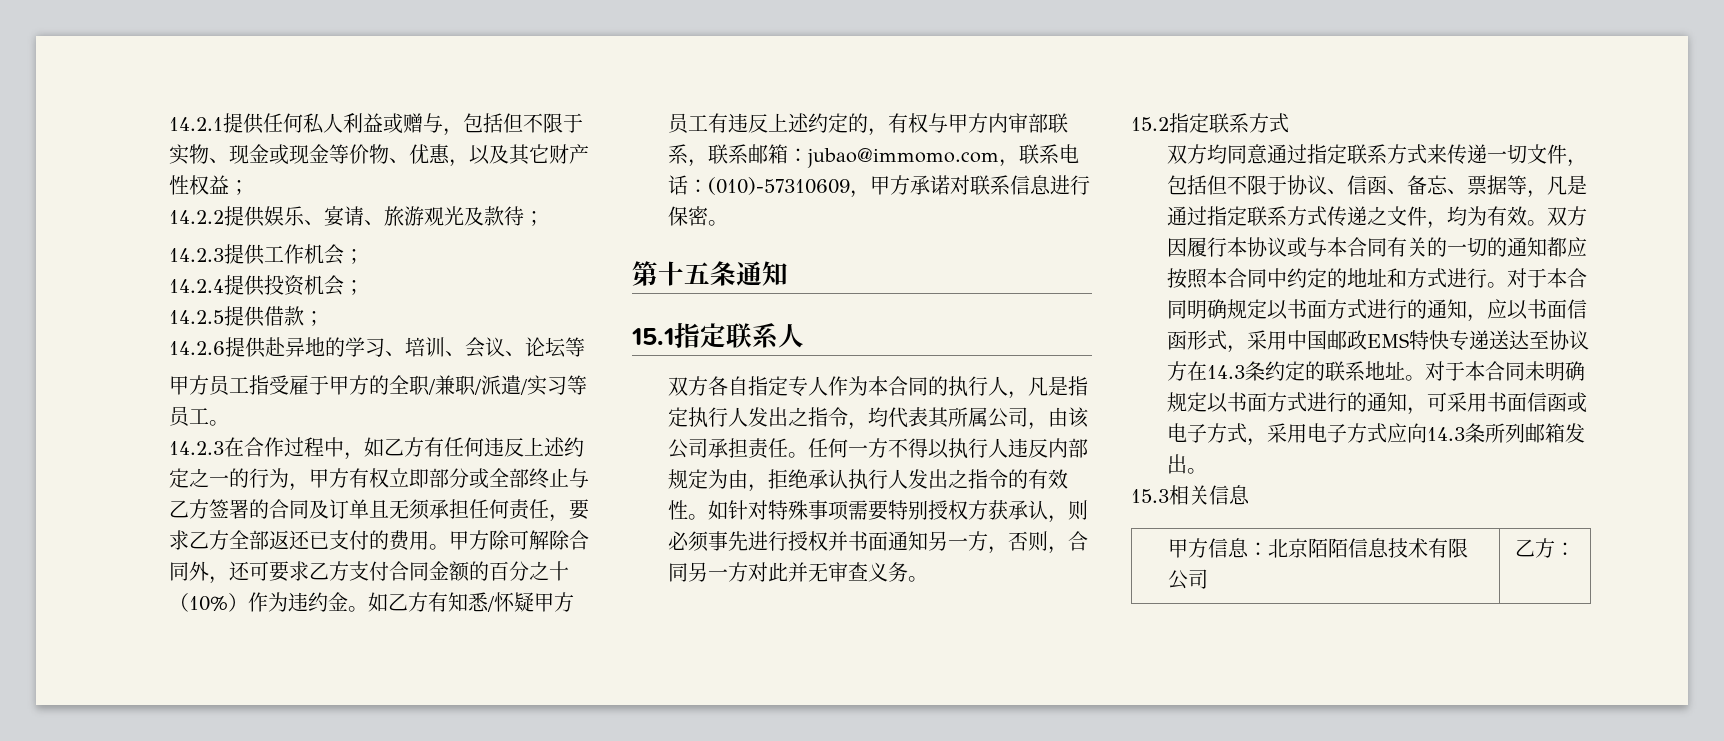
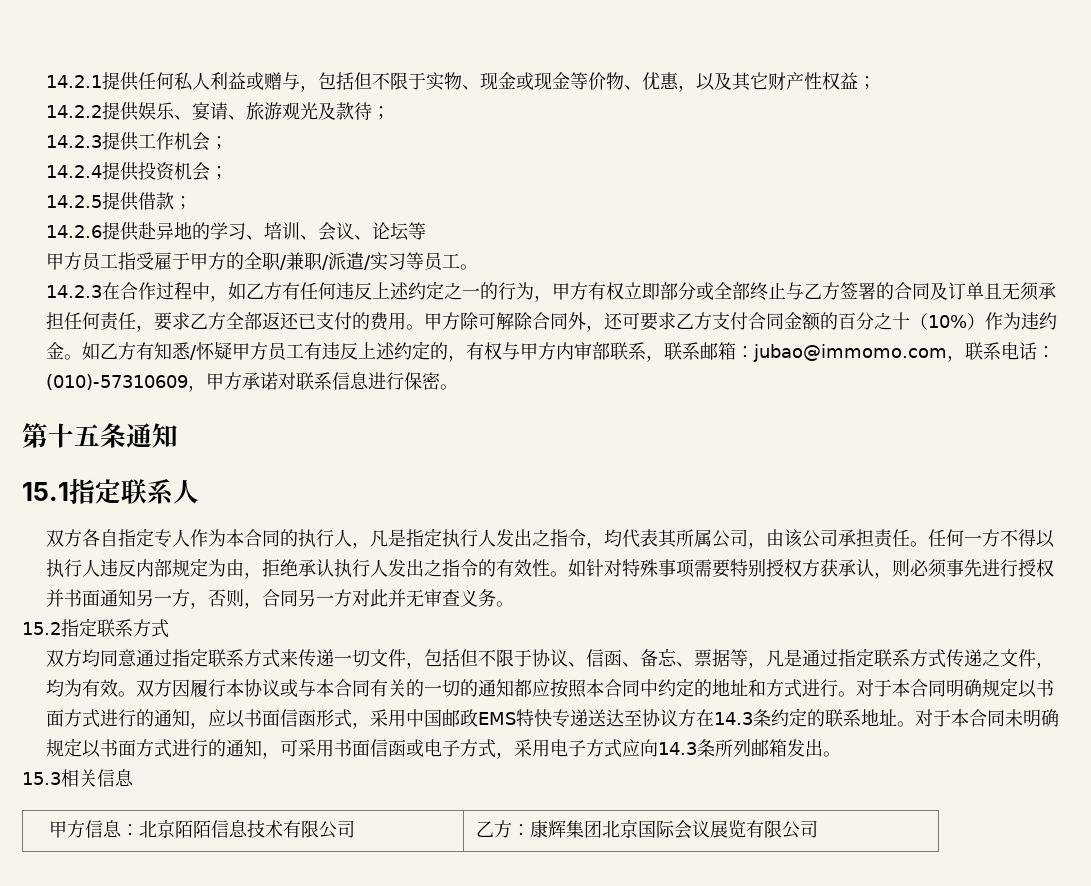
- 甲方信息：北京陌陌信息技术有限公司 | 乙方：
+ 甲方信息：北京陌陌信息技术有限公司 | 乙方：康辉集团北京国际会议展览有限公司

